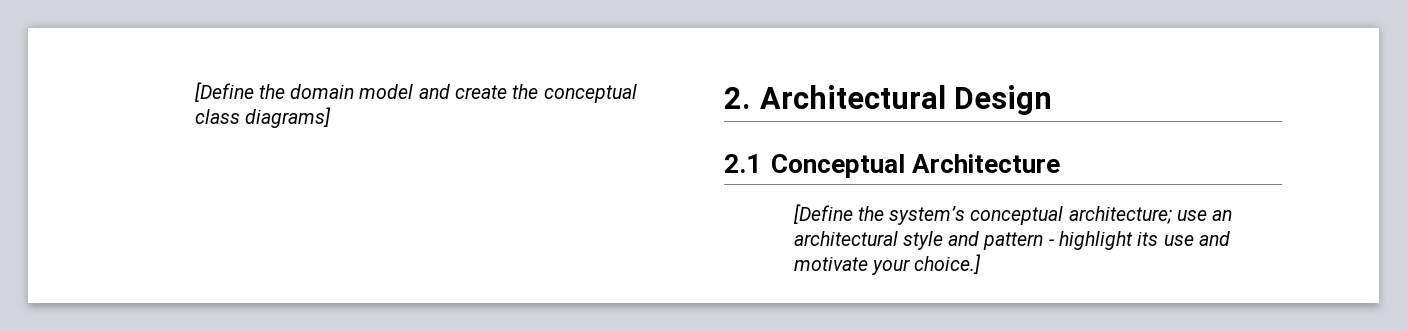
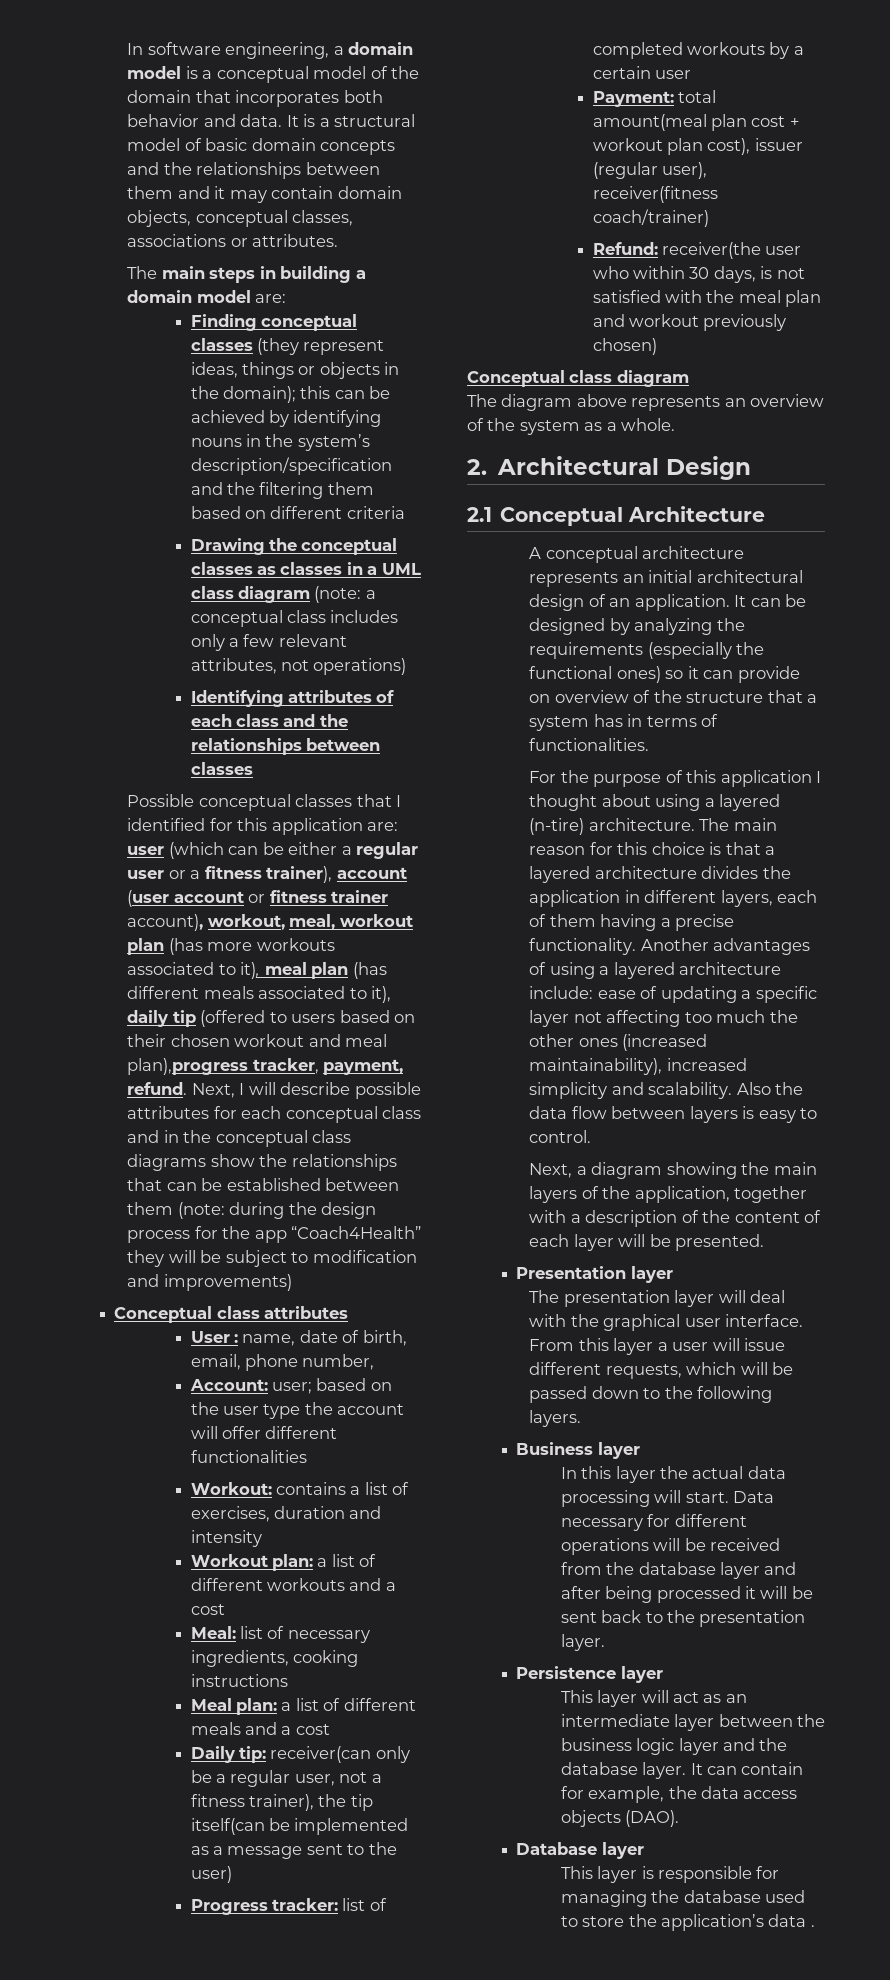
- [Define the domain model and create the conceptual class diagrams]
+ In software engineering, a domain model is a conceptual model of the domain that incorporates both behavior and data. It is a structural model of basic domain concepts and the relationships between them and it may contain domain objects, conceptual classes, associations or attributes.
+ The main steps in building a domain model are:
+ Finding conceptual classes (they represent ideas, things or objects in the domain); this can be achieved by identifying nouns in the system’s description/specification and the filtering them based on different criteria
+ Drawing the conceptual classes as classes in a UML class diagram (note: a conceptual class includes only a few relevant attributes, not operations)
+ Identifying attributes of each class and the relationships between classes
+ Possible conceptual classes that I identified for this application are: user (which can be either a regular user or a fitness trainer), account (user account or fitness trainer account), workout, meal, workout plan (has more workouts associated to it), meal plan (has different meals associated to it), daily tip (offered to users based on their chosen workout and meal plan),progress tracker, payment, refund. Next, I will describe possible attributes for each conceptual class and in the conceptual class diagrams show the relationships that can be established between them (note: during the design process for the app “Coach4Health” they will be subject to modification and improvements)
+ Conceptual class attributes
+ User : name, date of birth, email, phone number,
+ Account: user; based on the user type the account will offer different functionalities
+ Workout: contains a list of exercises, duration and intensity
+ Workout plan: a list of different workouts and a cost
+ Meal: list of necessary ingredients, cooking instructions
+ Meal plan: a list of different meals and a cost
+ Daily tip: receiver(can only be a regular user, not a fitness trainer), the tip itself(can be implemented as a message sent to the user)
+ Progress tracker: list of completed workouts by a certain user
+ Payment: total amount(meal plan cost + workout plan cost), issuer (regular user), receiver(fitness coach/trainer)
+ Refund: receiver(the user who within 30 days, is not satisfied with the meal plan and workout previously chosen)
+ Conceptual class diagram
+ The diagram above represents an overview of the system as a whole.
- [Define the system’s conceptual architecture; use an architectural style and pattern - highlight its use and motivate your choice.]
+ A conceptual architecture represents an initial architectural design of an application. It can be designed by analyzing the requirements (especially the functional ones) so it can provide on overview of the structure that a system has in terms of functionalities.
+ For the purpose of this application I thought about using a layered (n-tire) architecture. The main reason for this choice is that a layered architecture divides the application in different layers, each of them having a precise functionality. Another advantages of using a layered architecture include: ease of updating a specific layer not affecting too much the other ones (increased maintainability), increased simplicity and scalability. Also the data flow between layers is easy to control.
+ Next, a diagram showing the main layers of the application, together with a description of the content of each layer will be presented.
+ Presentation layer
+ The presentation layer will deal with the graphical user interface. From this layer a user will issue different requests, which will be passed down to the following layers.
+ Business layer
+ In this layer the actual data processing will start. Data necessary for different operations will be received from the database layer and after being processed it will be sent back to the presentation layer.
+ Persistence layer
+ This layer will act as an intermediate layer between the business logic layer and the database layer. It can contain for example, the data access objects (DAO).
+ Database layer
+ This layer is responsible for managing the database used to store the application’s data .

